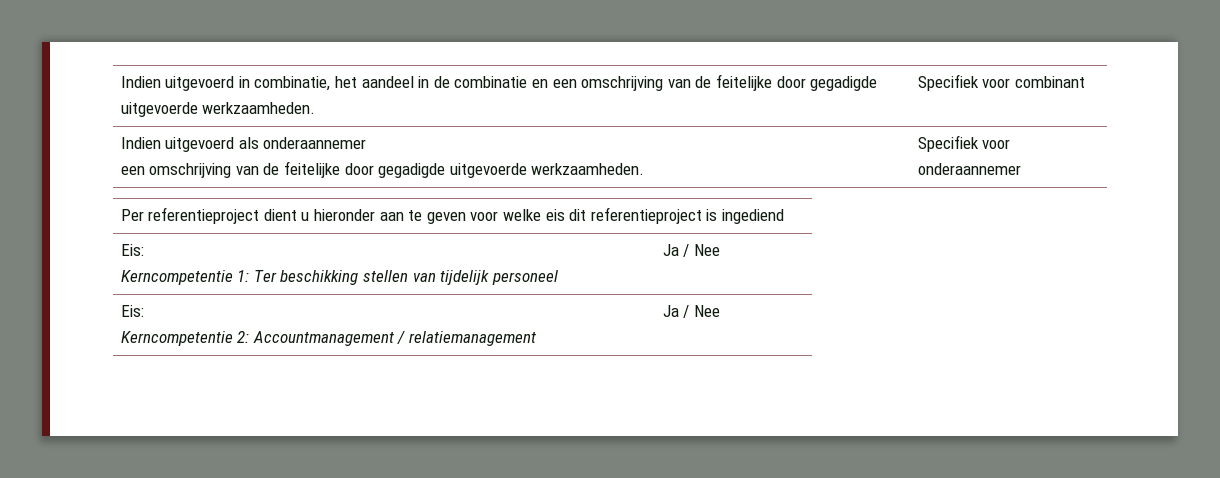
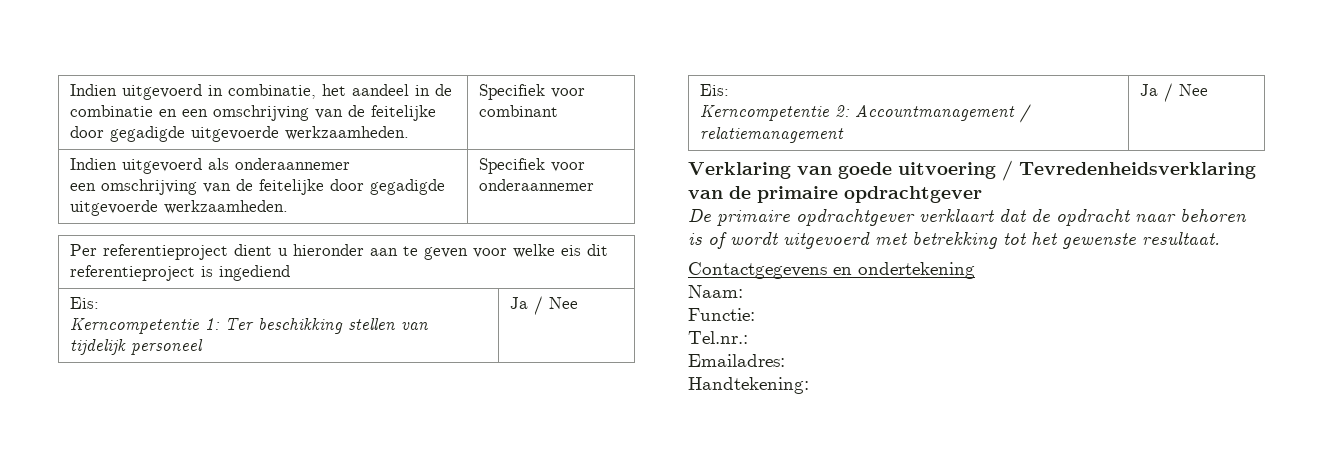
+ Verklaring van goede uitvoering / Tevredenheidsverklaring van de primaire opdrachtgever
+ De primaire opdrachtgever verklaart dat de opdracht naar behoren is of wordt uitgevoerd met betrekking tot het gewenste resultaat.
+ Contactgegevens en ondertekening
+ Naam:
+ Functie:
+ Tel.nr.:
+ Emailadres:
+ Handtekening:

